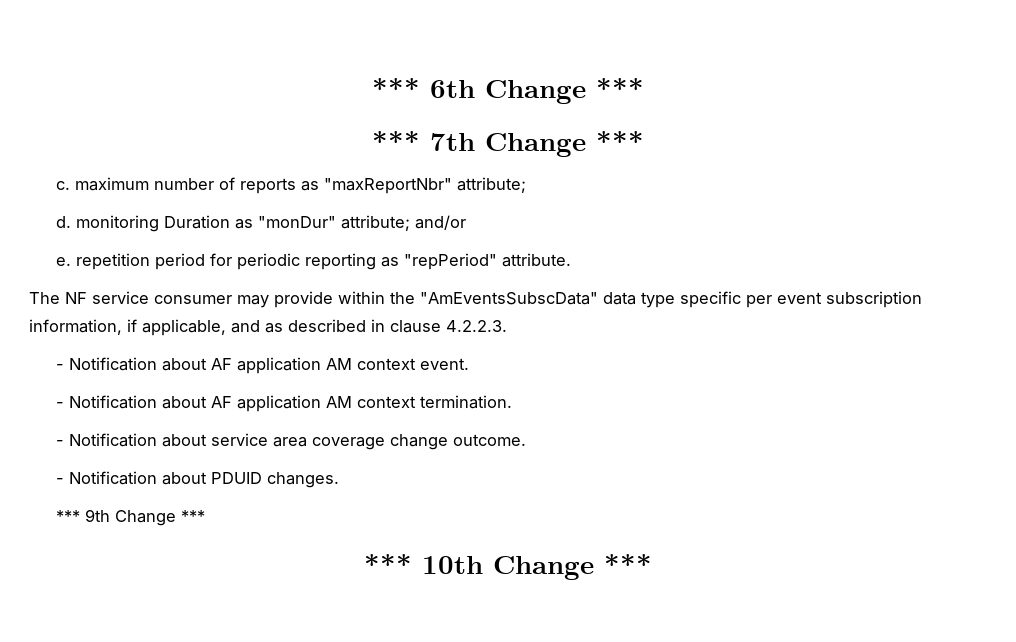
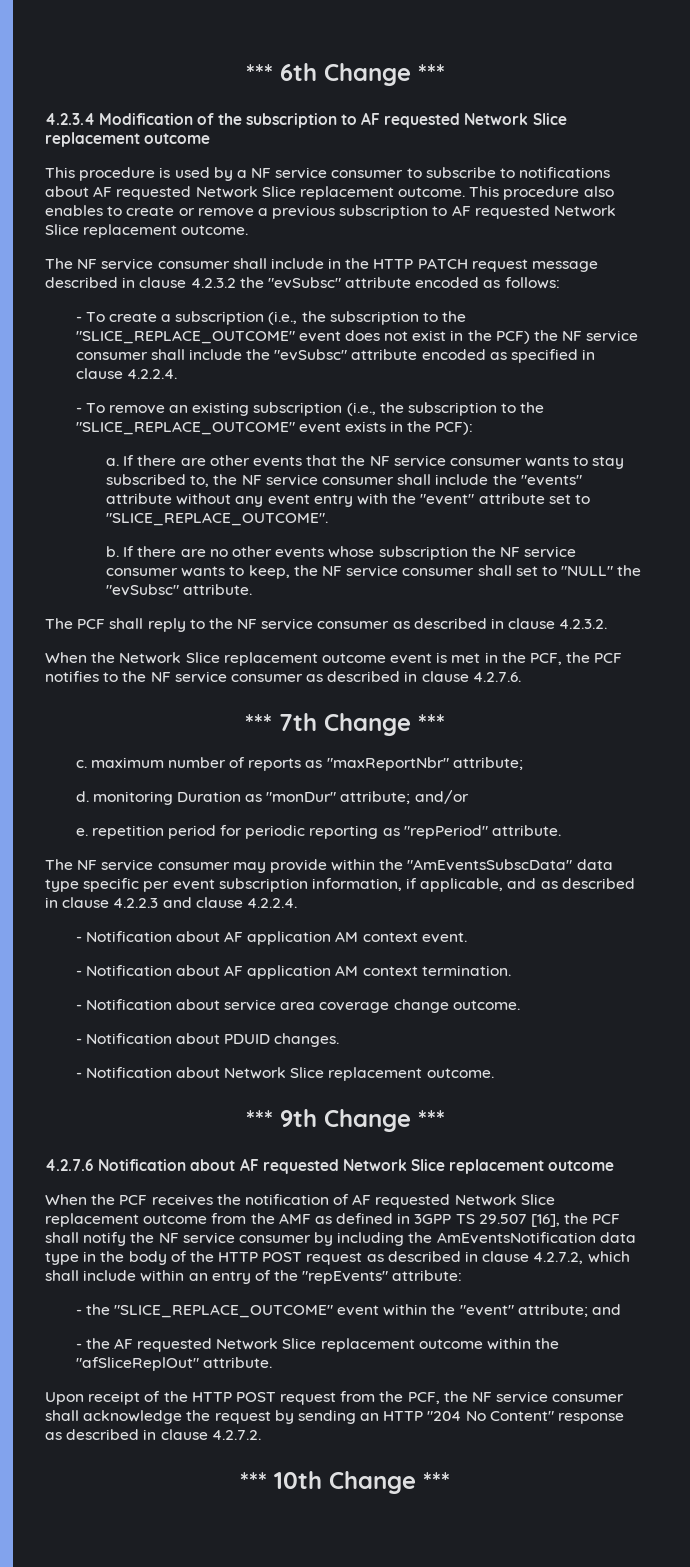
+ 4.2.3.4 Modification of the subscription to AF requested Network Slice replacement outcome
+ This procedure is used by a NF service consumer to subscribe to notifications about AF requested Network Slice replacement outcome. This procedure also enables to create or remove a previous subscription to AF requested Network Slice replacement outcome.
+ The NF service consumer shall include in the HTTP PATCH request message described in clause 4.2.3.2 the "evSubsc" attribute encoded as follows:
+ - To create a subscription (i.e., the subscription to the "SLICE_REPLACE_OUTCOME" event does not exist in the PCF) the NF service consumer shall include the "evSubsc" attribute encoded as specified in clause 4.2.2.4.
+ - To remove an existing subscription (i.e., the subscription to the "SLICE_REPLACE_OUTCOME" event exists in the PCF):
+ a. If there are other events that the NF service consumer wants to stay subscribed to, the NF service consumer shall include the "events" attribute without any event entry with the "event" attribute set to "SLICE_REPLACE_OUTCOME".
+ b. If there are no other events whose subscription the NF service consumer wants to keep, the NF service consumer shall set to "NULL" the "evSubsc" attribute.
+ The PCF shall reply to the NF service consumer as described in clause 4.2.3.2.
+ When the Network Slice replacement outcome event is met in the PCF, the PCF notifies to the NF service consumer as described in clause 4.2.7.6.
- The NF service consumer may provide within the "AmEventsSubscData" data type specific per event subscription information, if applicable, and as described in clause 4.2.2.3.
+ The NF service consumer may provide within the "AmEventsSubscData" data type specific per event subscription information, if applicable, and as described in clause 4.2.2.3 and clause 4.2.2.4.
+ - Notification about Network Slice replacement outcome.
  *** 9th Change ***
+ 4.2.7.6 Notification about AF requested Network Slice replacement outcome
+ When the PCF receives the notification of AF requested Network Slice replacement outcome from the AMF as defined in 3GPP TS 29.507 [16], the PCF shall notify the NF service consumer by including the AmEventsNotification data type in the body of the HTTP POST request as described in clause 4.2.7.2, which shall include within an entry of the "repEvents" attribute:
+ - the "SLICE_REPLACE_OUTCOME" event within the "event" attribute; and
+ - the AF requested Network Slice replacement outcome within the "afSliceReplOut" attribute.
+ Upon receipt of the HTTP POST request from the PCF, the NF service consumer shall acknowledge the request by sending an HTTP "204 No Content" response as described in clause 4.2.7.2.

